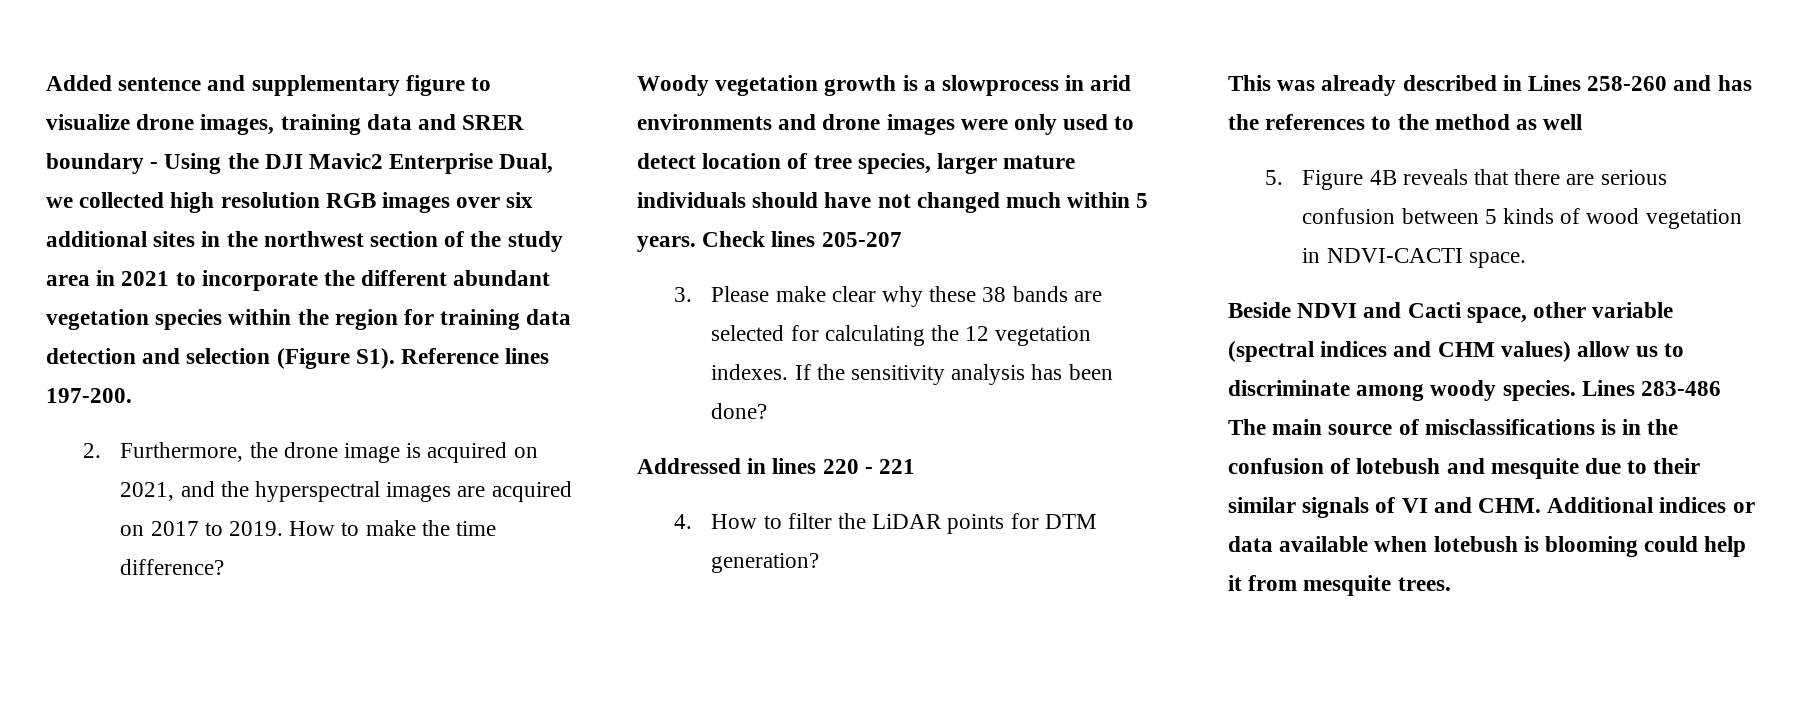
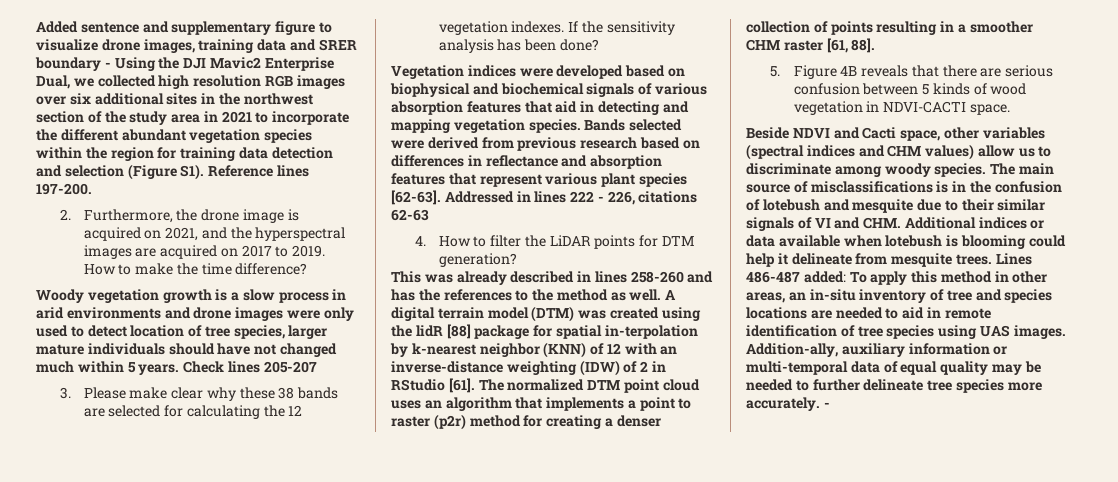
- Woody vegetation growth is a slowprocess in arid environments and drone images were only used to detect location of tree species, larger mature individuals should have not changed much within 5 years.
+ Woody vegetation growth is a slow process in arid environments and drone images were only used to detect location of tree species, larger mature individuals should have not changed much within 5 years.
- Addressed in lines 220 - 221
+ Vegetation indices were developed based on biophysical and biochemical signals of various absorption features that aid in detecting and mapping vegetation species. Bands selected were derived from previous research based on differences in reflectance and absorption features that represent various plant species [62-63]. Addressed in lines 222 - 226, citations 62-63
- This was already described in Lines 258-260 and has the references to the method as well
+ This was already described in lines 258-260 and has the references to the method as well. A digital terrain model (DTM) was created using the lidR [88] package for spatial in-terpolation by k-nearest neighbor (KNN) of 12 with an inverse-distance weighting (IDW) of 2 in RStudio [61]. The normalized DTM point cloud uses an algorithm that implements a point to raster (p2r) method for creating a denser collection of points resulting in a smoother CHM raster [61, 88].
- Beside NDVI and Cacti space, other variable (spectral indices and CHM values) allow us to discriminate among woody species.
+ Beside NDVI and Cacti space, other variables (spectral indices and CHM values) allow us to discriminate among woody species.
- Lines 283-486 The main source of misclassifications is in the confusion of lotebush and mesquite due to their similar signals of VI and CHM. Additional indices or data available when lotebush is blooming could help it from mesquite trees.
+ The main source of misclassifications is in the confusion of lotebush and mesquite due to their similar signals of VI and CHM. Additional indices or data available when lotebush is blooming could help it delineate from mesquite trees.
+ Lines 486-487 added: To apply this method in other areas, an in-situ inventory of tree and species locations are needed to aid in remote identification of tree species using UAS images. Addition-ally, auxiliary information or multi-temporal data of equal quality may be needed to further delineate tree species more accurately. -

